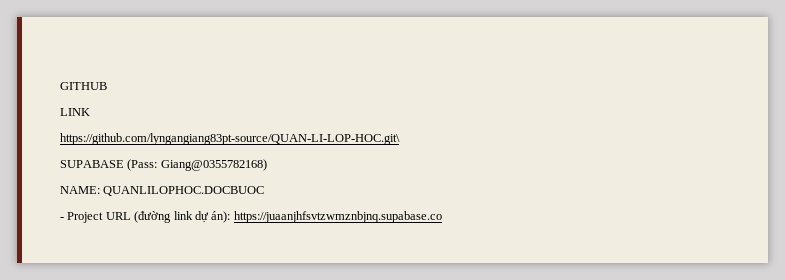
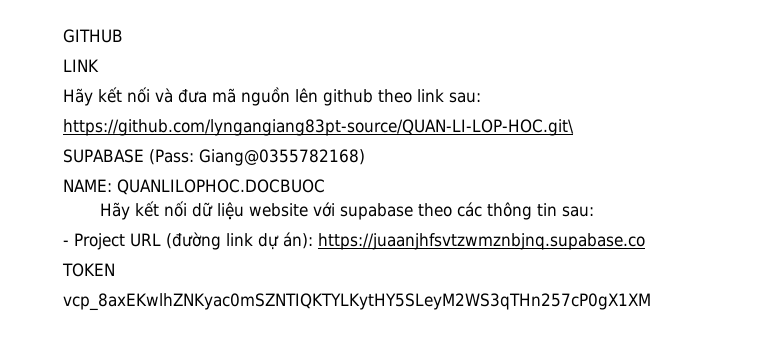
+ Hãy kết nối và đưa mã nguồn lên github theo link sau:
+ Hãy kết nối dữ liệu website với supabase theo các thông tin sau:
+ TOKEN
+ vcp_8axEKwlhZNKyac0mSZNTIQKTYLKytHY5SLeyM2WS3qTHn257cP0gX1XM

